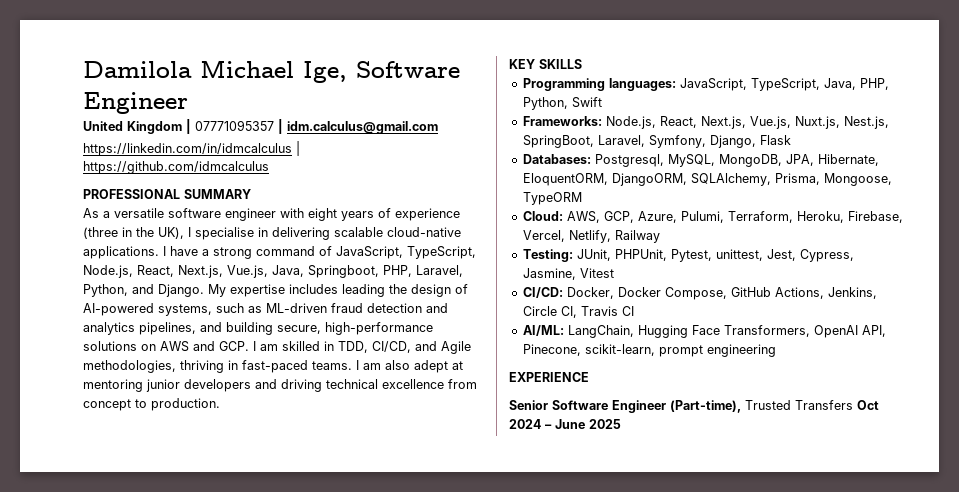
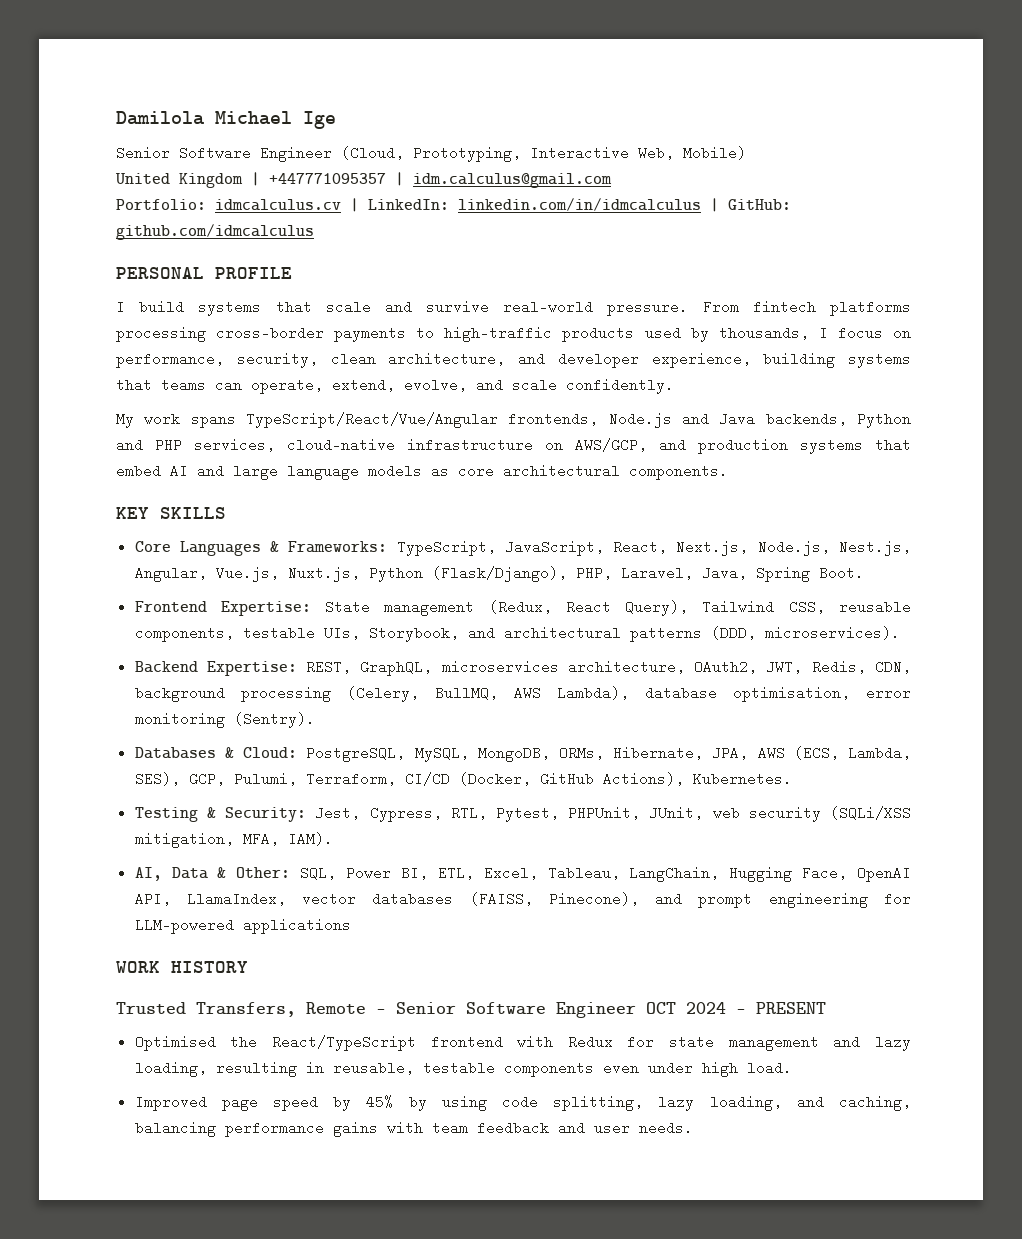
- Damilola Michael Ige, Software Engineer
+ Damilola Michael Ige
+ Senior Software Engineer (Cloud, Prototyping, Interactive Web, Mobile)
- United Kingdom | 07771095357 | idm.calculus@gmail.com
+ United Kingdom | +447771095357 | idm.calculus@gmail.com
- https://linkedin.com/in/idmcalculus | https://github.com/idmcalculus
- PROFESSIONAL SUMMARY
- As a versatile software engineer with eight years of experience (three in the UK), I specialise in delivering scalable cloud-native applications. I have a strong command of JavaScript, TypeScript, Node.js, React, Next.js, Vue.js, Java, Springboot, PHP, Laravel, Python, and Django. My expertise includes leading the design of AI-powered systems, such as ML-driven fraud detection and analytics pipelines, and building secure, high-performance solutions on AWS and GCP. I am skilled in TDD, CI/CD, and Agile methodologies, thriving in fast-paced teams. I am also adept at mentoring junior developers and driving technical excellence from concept to production.
+ Portfolio: idmcalculus.cv | LinkedIn: linkedin.com/in/idmcalculus | GitHub: github.com/idmcalculus
+ PERSONAL PROFILE
+ I build systems that scale and survive real-world pressure. From fintech platforms processing cross-border payments to high-traffic products used by thousands, I focus on performance, security, clean architecture, and developer experience, building systems that teams can operate, extend, evolve, and scale confidently.
+ My work spans TypeScript/React/Vue/Angular frontends, Node.js and Java backends, Python and PHP services, cloud-native infrastructure on AWS/GCP, and production systems that embed AI and large language models as core architectural components.
  KEY SKILLS
- Programming languages: JavaScript, TypeScript, Java, PHP, Python, Swift
- Frameworks: Node.js, React, Next.js, Vue.js, Nuxt.js, Nest.js, SpringBoot, Laravel, Symfony, Django, Flask
- Databases: Postgresql, MySQL, MongoDB, JPA, Hibernate, EloquentORM, DjangoORM, SQLAlchemy, Prisma, Mongoose, TypeORM
- Cloud: AWS, GCP, Azure, Pulumi, Terraform, Heroku, Firebase, Vercel, Netlify, Railway
- Testing: JUnit, PHPUnit, Pytest, unittest, Jest, Cypress, Jasmine, Vitest
- CI/CD: Docker, Docker Compose, GitHub Actions, Jenkins, Circle CI, Travis CI
- AI/ML: LangChain, Hugging Face Transformers, OpenAI API, Pinecone, scikit-learn, prompt engineering
- EXPERIENCE
- Senior Software Engineer (Part-time), Trusted Transfers Oct 2024 – June 2025
+ Core Languages & Frameworks: TypeScript, JavaScript, React, Next.js, Node.js, Nest.js, Angular, Vue.js, Nuxt.js, Python (Flask/Django), PHP, Laravel, Java, Spring Boot.
+ Frontend Expertise: State management (Redux, React Query), Tailwind CSS, reusable components, testable UIs, Storybook, and architectural patterns (DDD, microservices).
+ Backend Expertise: REST, GraphQL, microservices architecture, OAuth2, JWT, Redis, CDN, background processing (Celery, BullMQ, AWS Lambda), database optimisation, error monitoring (Sentry).
+ Databases & Cloud: PostgreSQL, MySQL, MongoDB, ORMs, Hibernate, JPA, AWS (ECS, Lambda, SES), GCP, Pulumi, Terraform, CI/CD (Docker, GitHub Actions), Kubernetes.
+ Testing & Security: Jest, Cypress, RTL, Pytest, PHPUnit, JUnit, web security (SQLi/XSS mitigation, MFA, IAM).
+ AI, Data & Other: SQL, Power BI, ETL, Excel, Tableau, LangChain, Hugging Face, OpenAI API, LlamaIndex, vector databases (FAISS, Pinecone), and prompt engineering for LLM-powered applications
+ WORK HISTORY
+ Trusted Transfers, Remote – Senior Software Engineer OCT 2024 – PRESENT
+ Optimised the React/TypeScript frontend with Redux for state management and lazy loading, resulting in reusable, testable components even under high load.
+ Improved page speed by 45% by using code splitting, lazy loading, and caching, balancing performance gains with team feedback and user needs.

